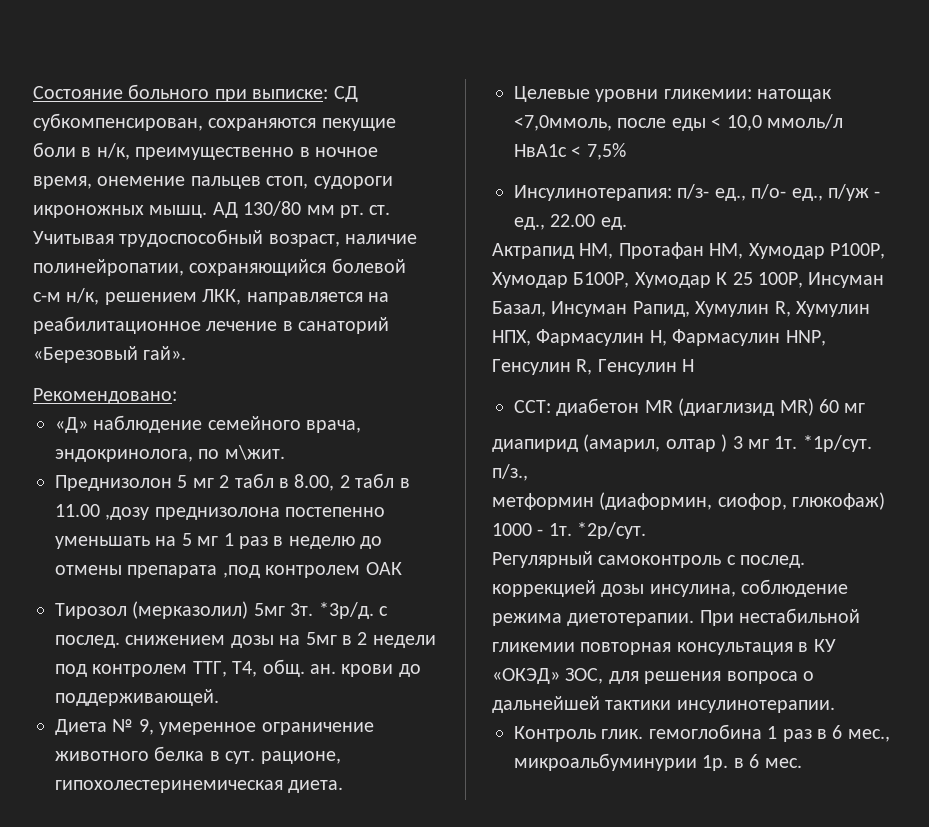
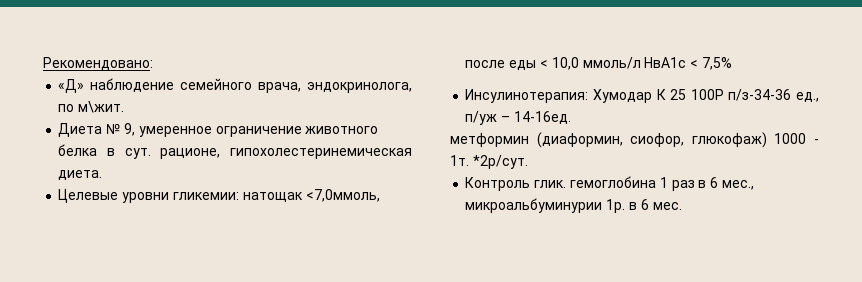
- Состояние больного при выписке: СД субкомпенсирован, сохраняются пекущие боли в н/к, преимущественно в ночное время, онемение пальцев стоп, судороги икроножных мышц. АД 130/80 мм рт. ст. Учитывая трудоспособный возраст, наличие полинейропатии, сохраняющийся болевой с-м н/к, решением ЛКК, направляется на реабилитационное лечение в санаторий «Березовый гай».
- Преднизолон 5 мг 2 табл в 8.00, 2 табл в 11.00 ,дозу преднизолона постепенно уменьшать на 5 мг 1 раз в неделю до отмены препарата ,под контролем ОАК
- Тирозол (мерказолил) 5мг 3т. *3р/д. с послед. снижением дозы на 5мг в 2 недели под контролем ТТГ, Т4, общ. ан. крови до поддерживающей.
- Инсулинотерапия: п/з- ед., п/о- ед., п/уж - ед., 22.00 ед.
- Актрапид НМ, Протафан НМ, Хумодар Р100Р, Хумодар Б100Р, Хумодар К 25 100Р, Инсуман Базал, Инсуман Рапид, Хумулин R, Хумулин НПХ, Фармасулин Н, Фармасулин НNР, Генсулин R, Генсулин Н
- ССТ: диабетон МR (диаглизид МR) 60 мг
- диапирид (амарил, олтар ) 3 мг 1т. *1р/сут. п/з.,
+ Инсулинотерапия: Хумодар К 25 100Р п/з-34-36 ед., п/уж – 14-16ед.
- Регулярный самоконтроль с послед. коррекцией дозы инсулина, соблюдение режима диетотерапии. При нестабильной гликемии повторная консультация в КУ «ОКЭД» ЗОС, для решения вопроса о дальнейшей тактики инсулинотерапии.

